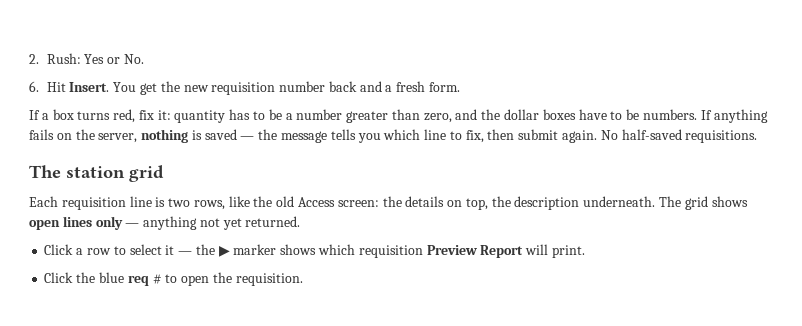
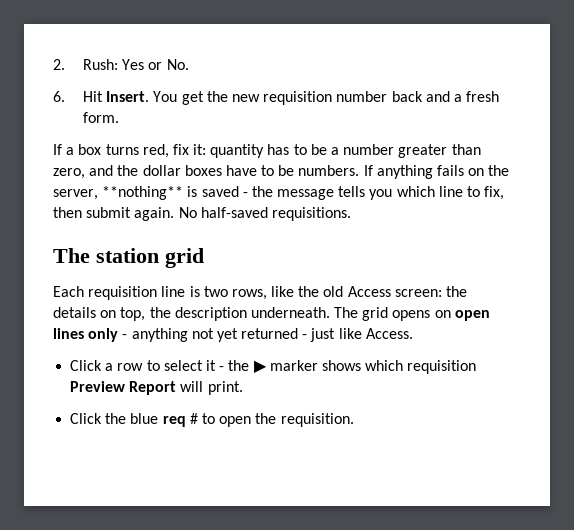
- If anything fails on the server, nothing is saved — the message tells you which line to fix, then submit again.
+ If anything fails on the server, **nothing** is saved - the message tells you which line to fix, then submit again.
- The grid shows open lines only — anything not yet returned.
+ The grid opens on open lines only - anything not yet returned - just like Access.
- Click a row to select it — the ▶ marker shows which requisition Preview Report will print.
+ Click a row to select it - the ▶ marker shows which requisition Preview Report will print.

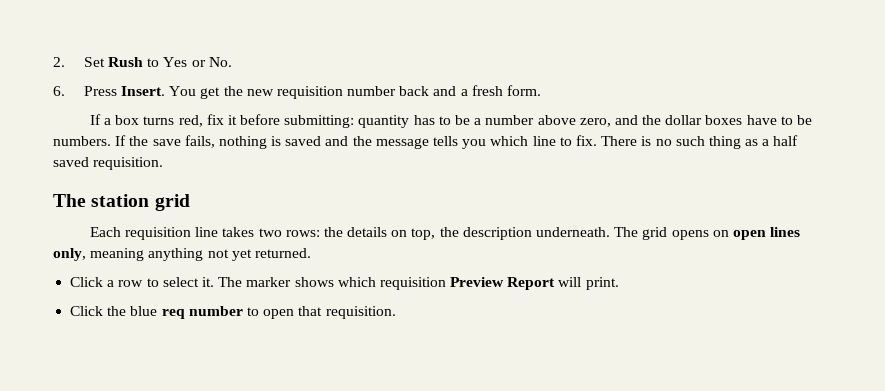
- 2. Rush: Yes or No.
+ 2. Set Rush to Yes or No.
- 6. Hit Insert.
+ 6. Press Insert.
- If a box turns red, fix it: quantity has to be a number greater than zero, and the dollar boxes have to be numbers.
+ If a box turns red, fix it before submitting: quantity has to be a number above zero, and the dollar boxes have to be numbers.
- If anything fails on the server, **nothing** is saved - the message tells you which line to fix, then submit again. No half-saved requisitions.
+ If the save fails, nothing is saved and the message tells you which line to fix. There is no such thing as a half saved requisition.
- Each requisition line is two rows, like the old Access screen: the details on top, the description underneath.
+ Each requisition line takes two rows: the details on top, the description underneath.
- The grid opens on open lines only - anything not yet returned - just like Access.
+ The grid opens on open lines only, meaning anything not yet returned.
- Click a row to select it - the ▶ marker shows which requisition Preview Report will print.
+ Click a row to select it. The marker shows which requisition Preview Report will print.
- Click the blue req # to open the requisition.
+ Click the blue req number to open that requisition.

